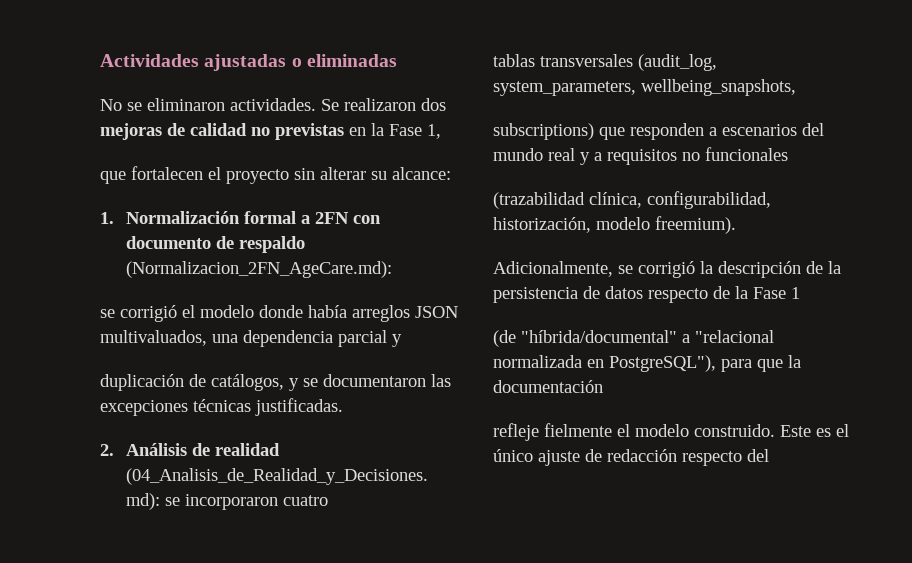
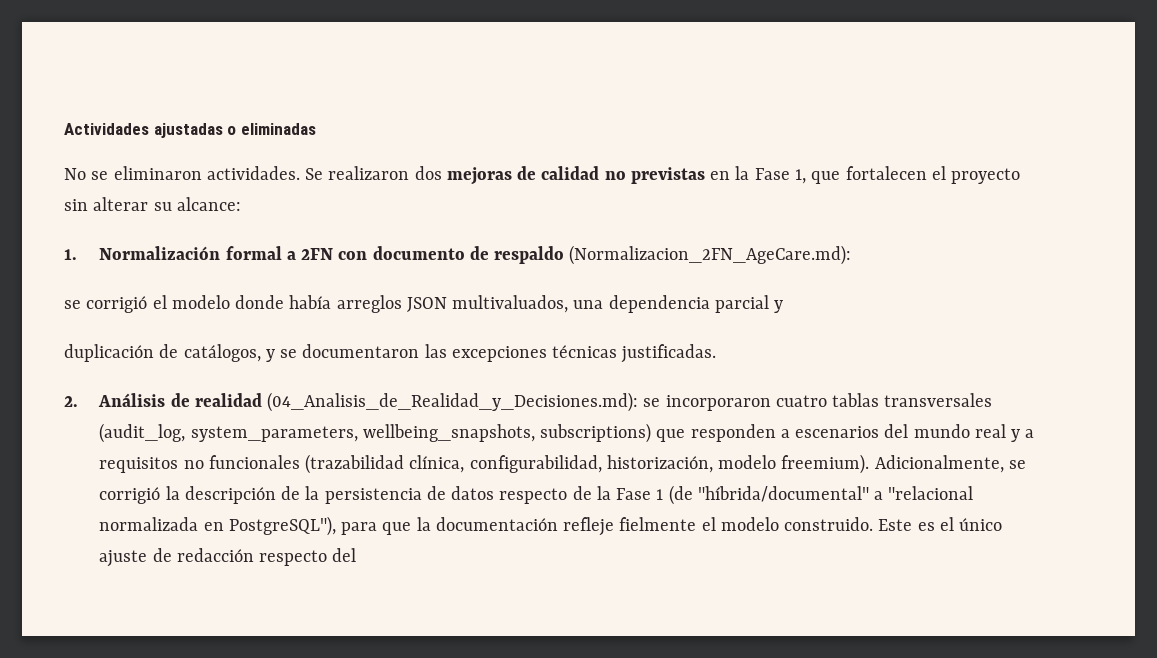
- Se realizaron dos mejoras de calidad no previstas en la Fase 1,
- que fortalecen el proyecto sin alterar su alcance:
+ Se realizaron dos mejoras de calidad no previstas en la Fase 1, que fortalecen el proyecto sin alterar su alcance:
- se incorporaron cuatro
- tablas transversales (audit_log, system_parameters, wellbeing_snapshots,
- subscriptions) que responden a escenarios del mundo real y a requisitos no funcionales
- (trazabilidad clínica, configurabilidad, historización, modelo freemium).
- Adicionalmente, se corrigió la descripción de la persistencia de datos respecto de la Fase 1
- (de "híbrida/documental" a "relacional normalizada en PostgreSQL"), para que la documentación
- refleje fielmente el modelo construido.
+ se incorporaron cuatro tablas transversales (audit_log, system_parameters, wellbeing_snapshots, subscriptions) que responden a escenarios del mundo real y a requisitos no funcionales (trazabilidad clínica, configurabilidad, historización, modelo freemium). Adicionalmente, se corrigió la descripción de la persistencia de datos respecto de la Fase 1 (de "híbrida/documental" a "relacional normalizada en PostgreSQL"), para que la documentación refleje fielmente el modelo construido.

